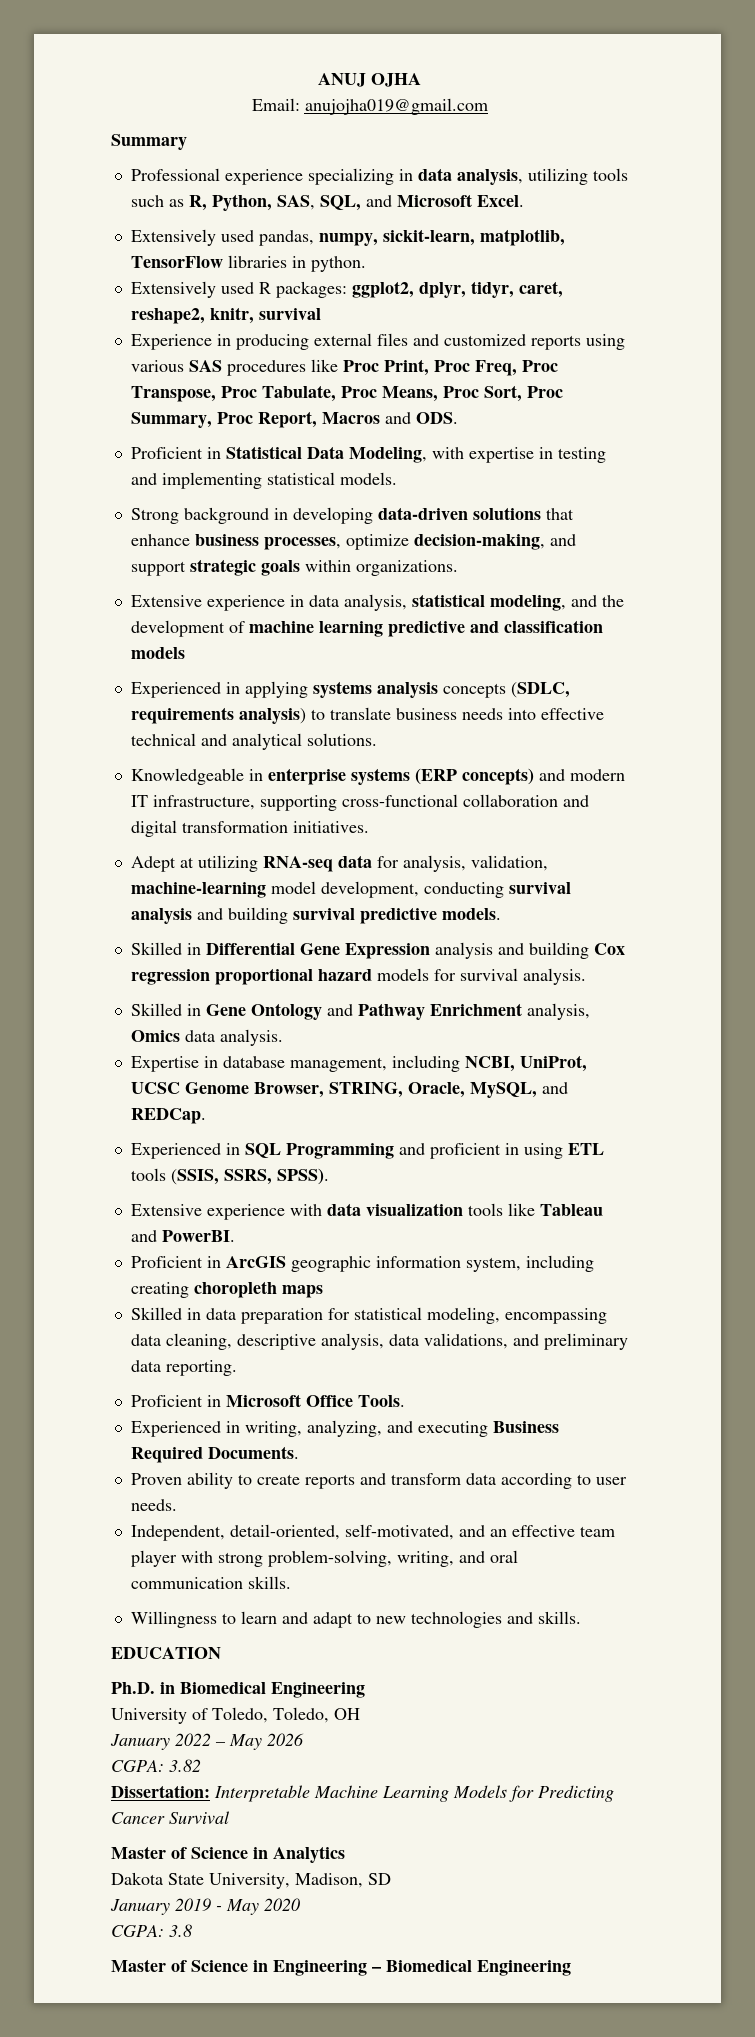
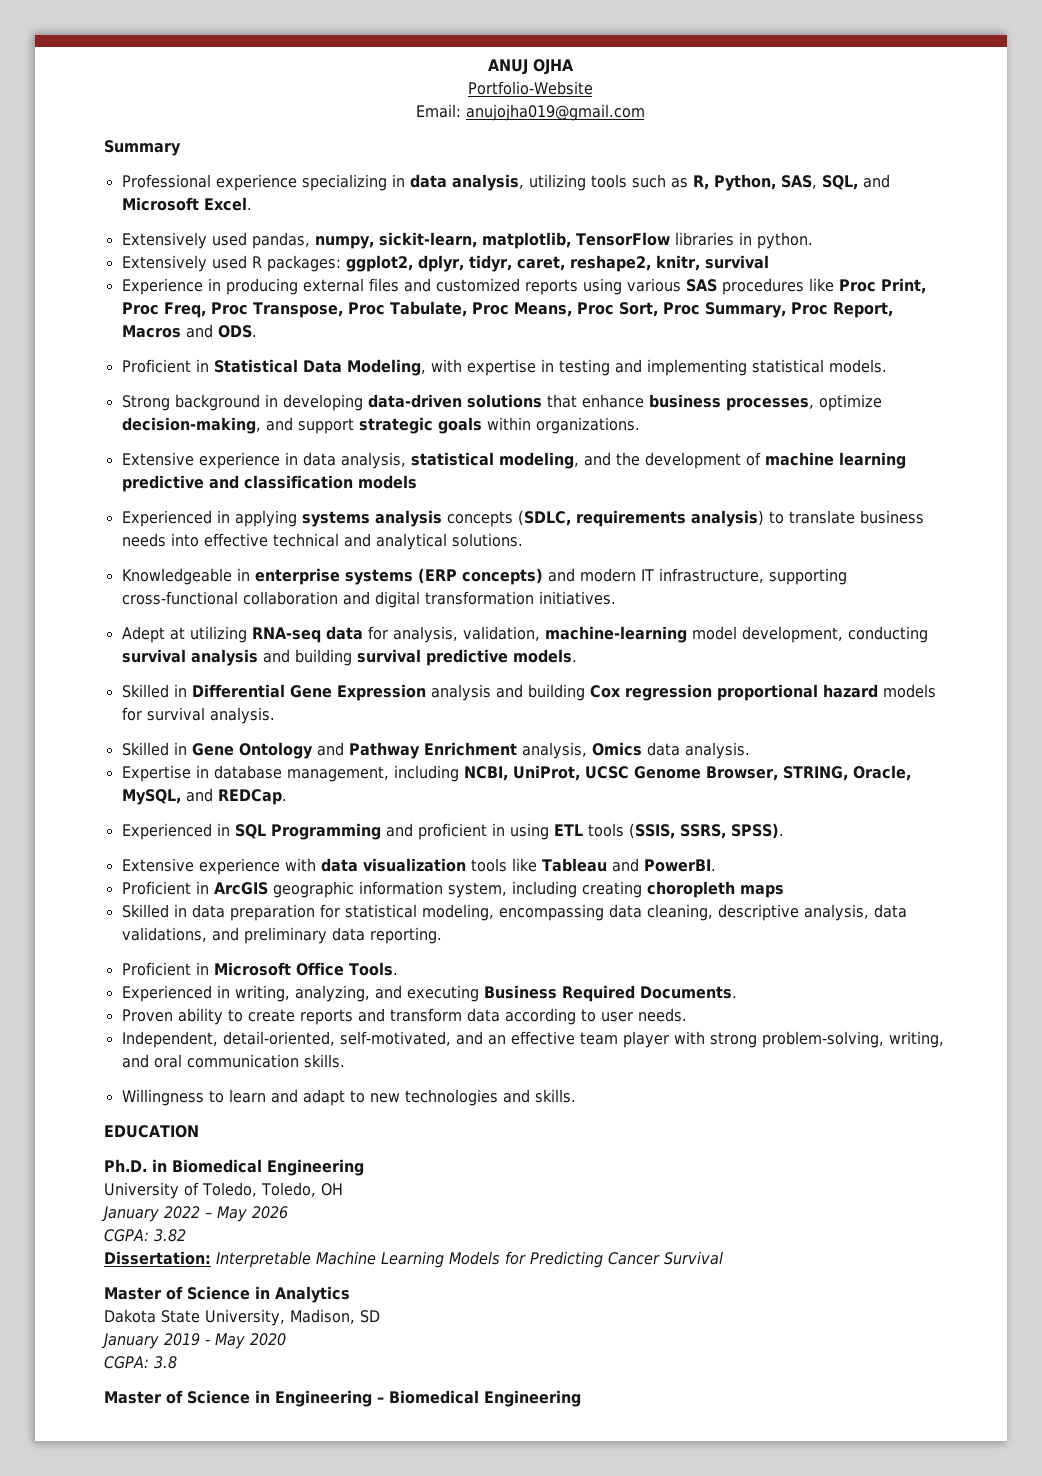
+ Portfolio-Website

